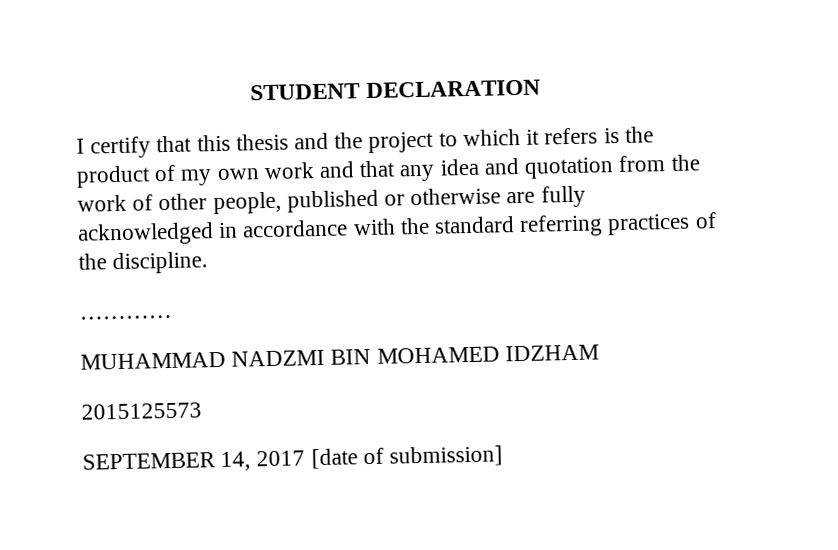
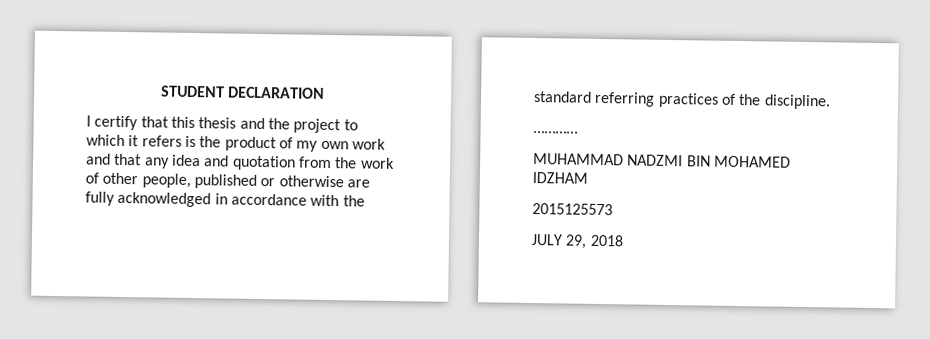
- SEPTEMBER 14, 2017 [date of submission]
+ JULY 29, 2018

